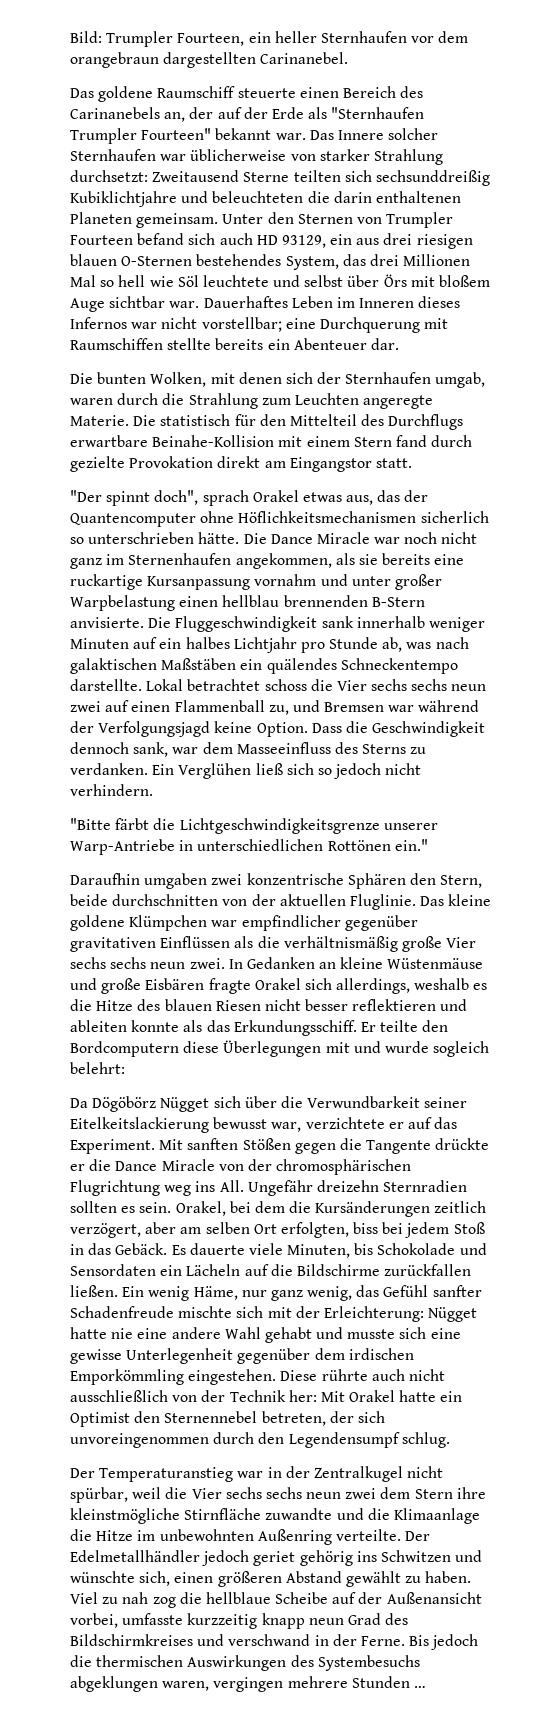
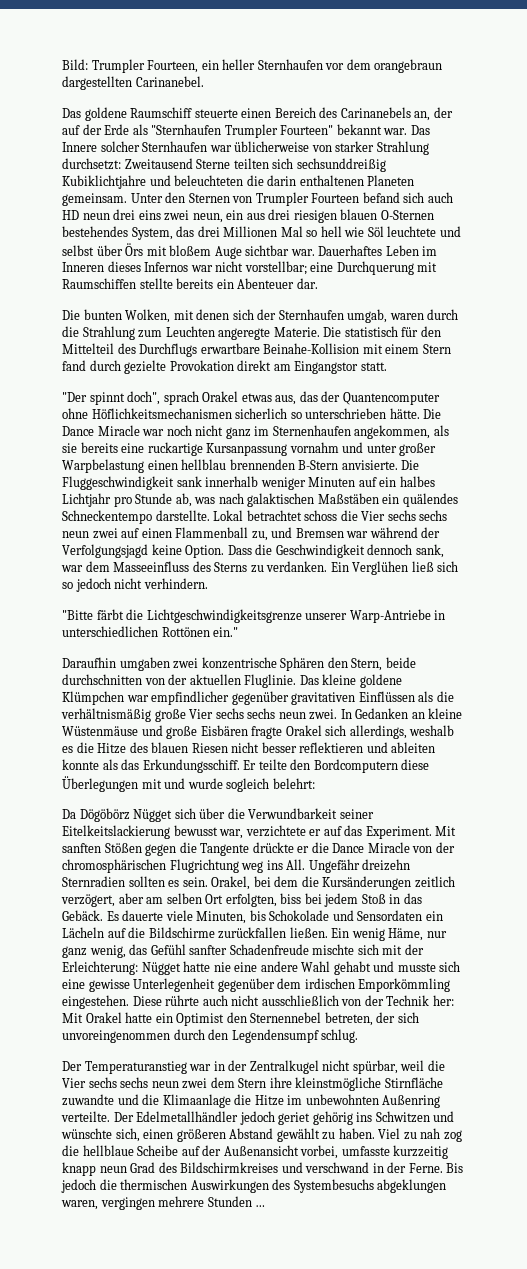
- Unter den Sternen von Trumpler Fourteen befand sich auch HD 93129, ein aus drei riesigen blauen O-Sternen bestehendes System, das drei Millionen Mal so hell wie Söl leuchtete und selbst über Örs mit bloßem Auge sichtbar war.
+ Unter den Sternen von Trumpler Fourteen befand sich auch HD neun drei eins zwei neun, ein aus drei riesigen blauen O-Sternen bestehendes System, das drei Millionen Mal so hell wie Söl leuchtete und selbst über Örs mit bloßem Auge sichtbar war.

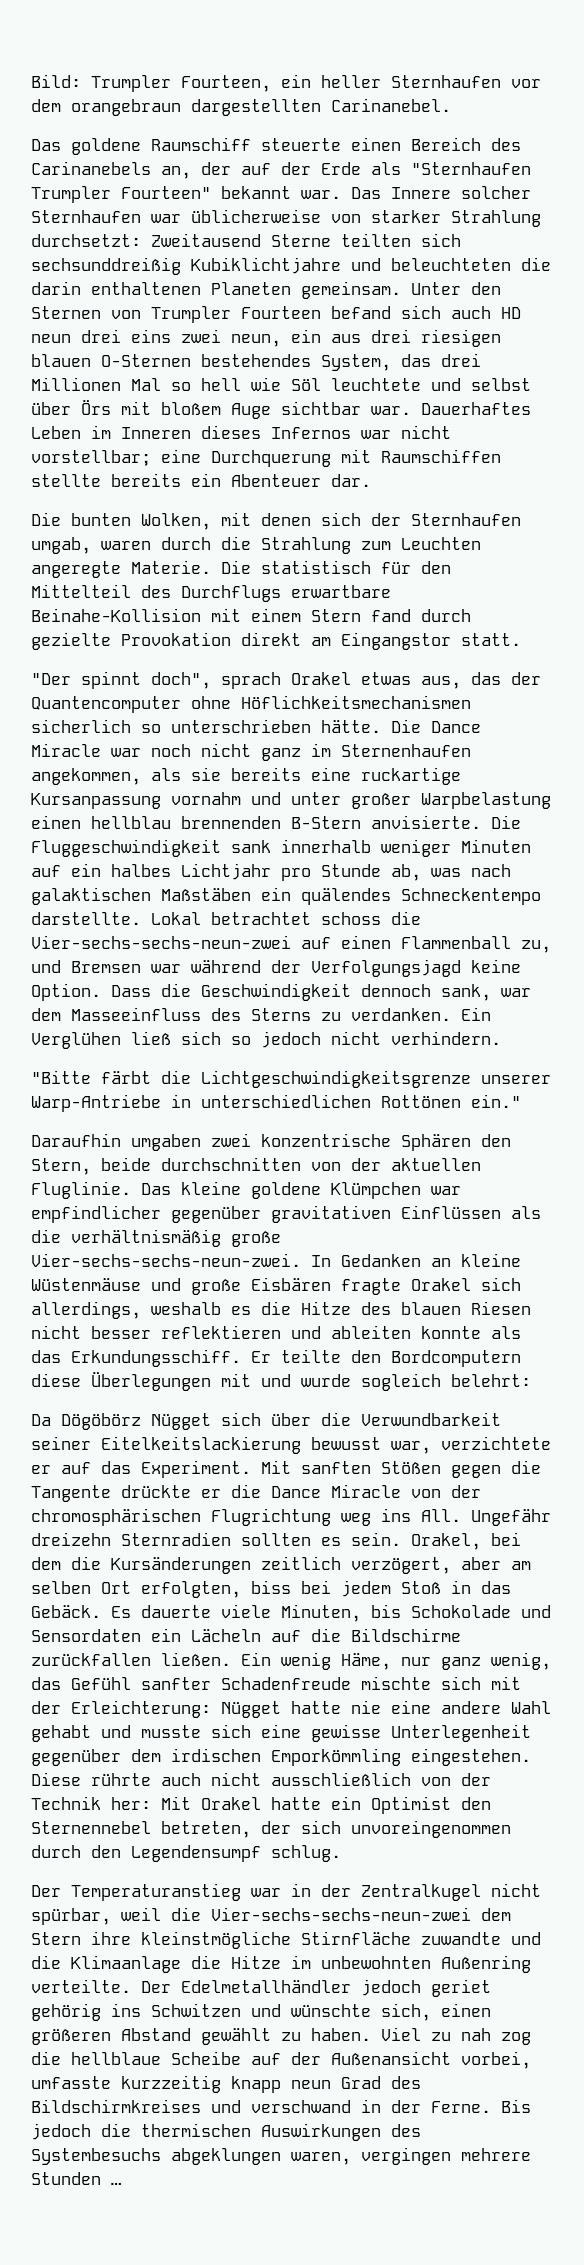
- Lokal betrachtet schoss die Vier sechs sechs neun zwei auf einen Flammenball zu, und Bremsen war während der Verfolgungsjagd keine Option.
+ Lokal betrachtet schoss die Vier-sechs-sechs-neun-zwei auf einen Flammenball zu, und Bremsen war während der Verfolgungsjagd keine Option.
- Das kleine goldene Klümpchen war empfindlicher gegenüber gravitativen Einflüssen als die verhältnismäßig große Vier sechs sechs neun zwei.
+ Das kleine goldene Klümpchen war empfindlicher gegenüber gravitativen Einflüssen als die verhältnismäßig große Vier-sechs-sechs-neun-zwei.
- Der Temperaturanstieg war in der Zentralkugel nicht spürbar, weil die Vier sechs sechs neun zwei dem Stern ihre kleinstmögliche Stirnfläche zuwandte und die Klimaanlage die Hitze im unbewohnten Außenring verteilte.
+ Der Temperaturanstieg war in der Zentralkugel nicht spürbar, weil die Vier-sechs-sechs-neun-zwei dem Stern ihre kleinstmögliche Stirnfläche zuwandte und die Klimaanlage die Hitze im unbewohnten Außenring verteilte.

